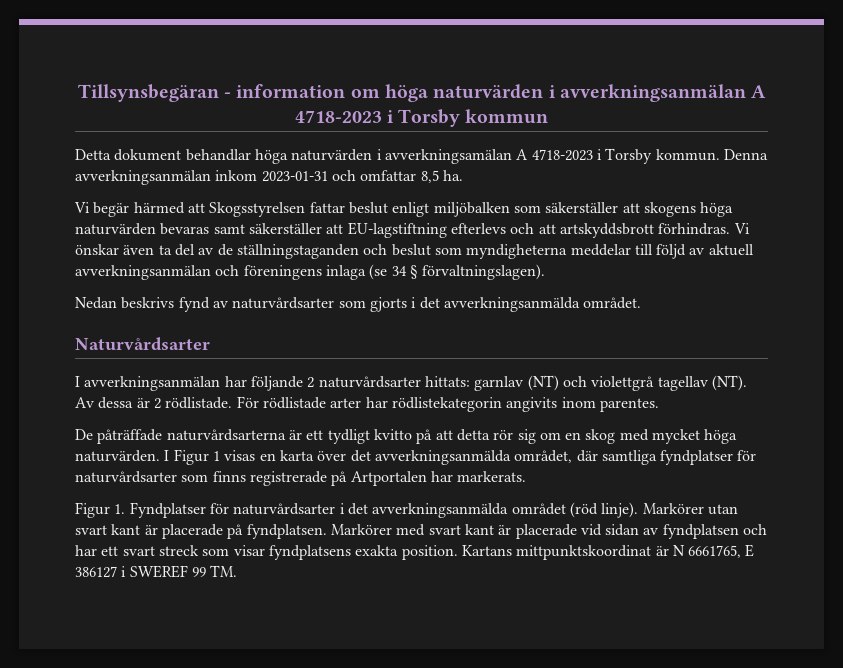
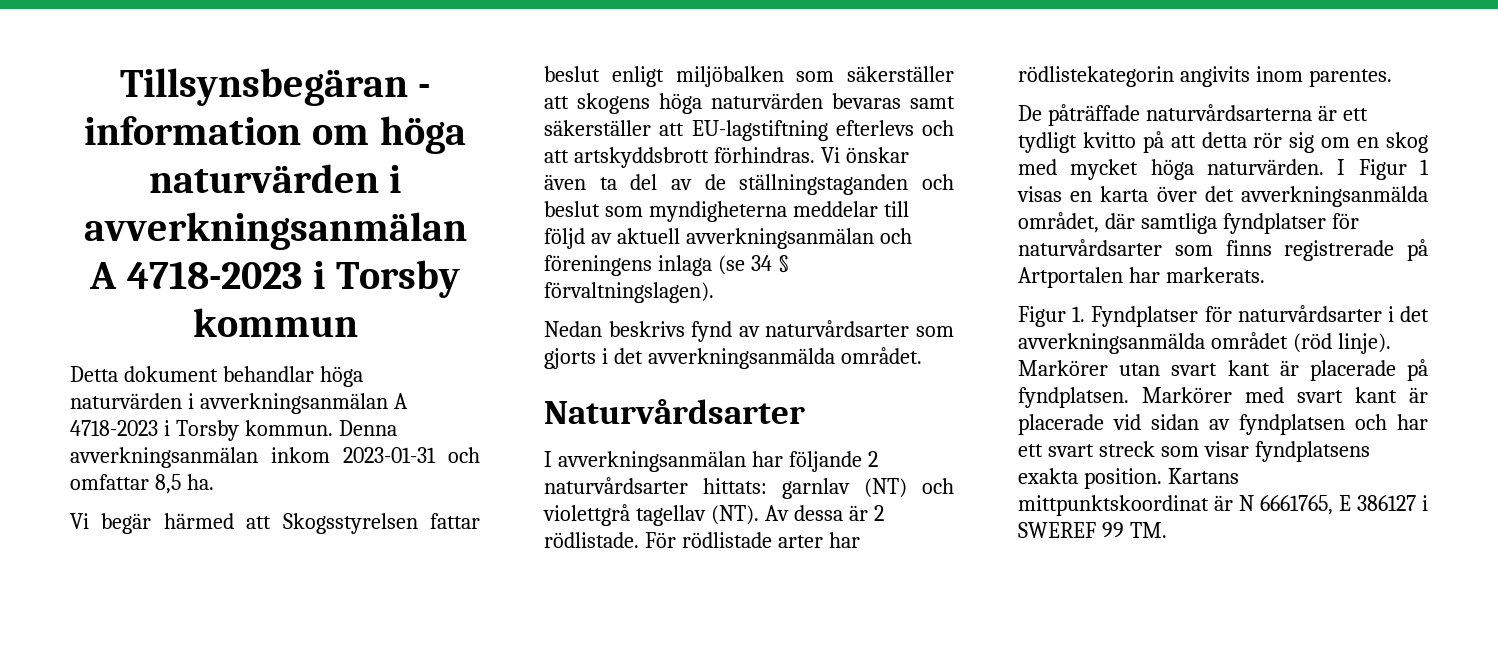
- Detta dokument behandlar höga naturvärden i avverkningsamälan A 4718-2023 i Torsby kommun.
+ Detta dokument behandlar höga naturvärden i avverkningsanmälan A 4718-2023 i Torsby kommun.

